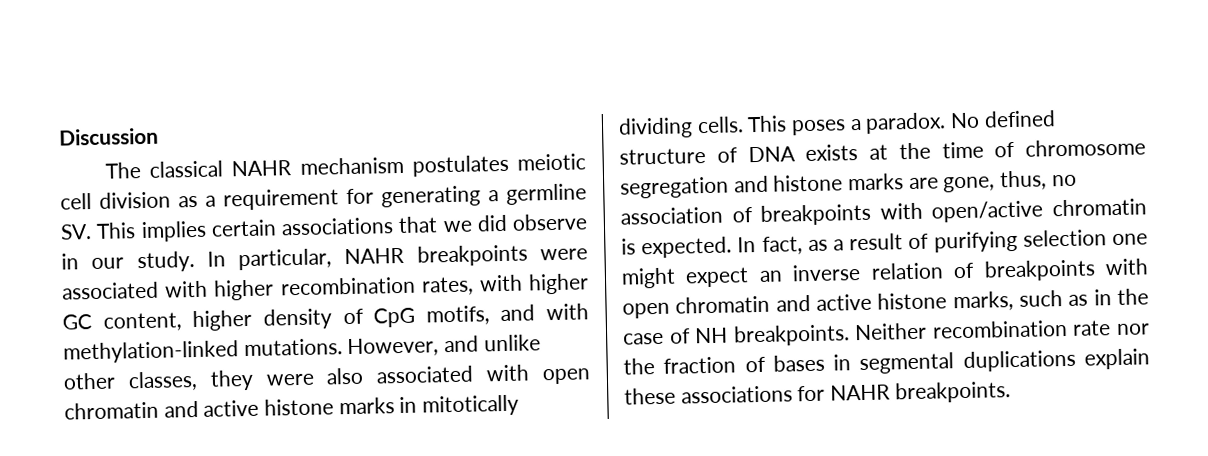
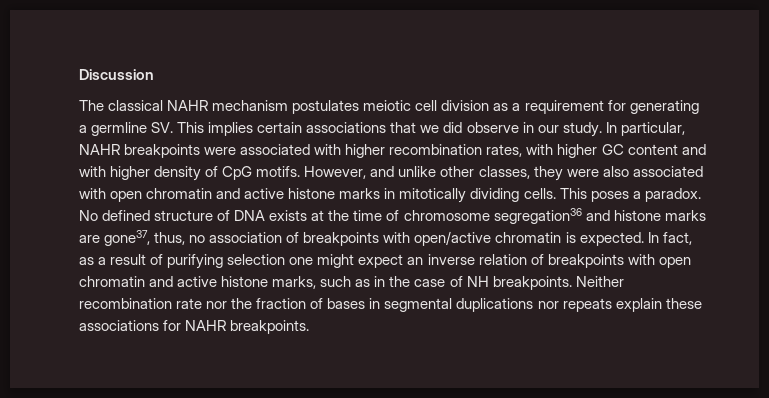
- In particular, NAHR breakpoints were associated with higher recombination rates, with higher GC content, higher density of CpG motifs, and with methylation-linked mutations.
+ In particular, NAHR breakpoints were associated with higher recombination rates, with higher GC content and with higher density of CpG motifs.
- No defined structure of DNA exists at the time of chromosome segregation and histone marks are gone, thus, no association of breakpoints with open/active chromatin is expected.
+ No defined structure of DNA exists at the time of chromosome segregation36 and histone marks are gone37, thus, no association of breakpoints with open/active chromatin is expected.
- Neither recombination rate nor the fraction of bases in segmental duplications explain these associations for NAHR breakpoints.
+ Neither recombination rate nor the fraction of bases in segmental duplications nor repeats explain these associations for NAHR breakpoints.

